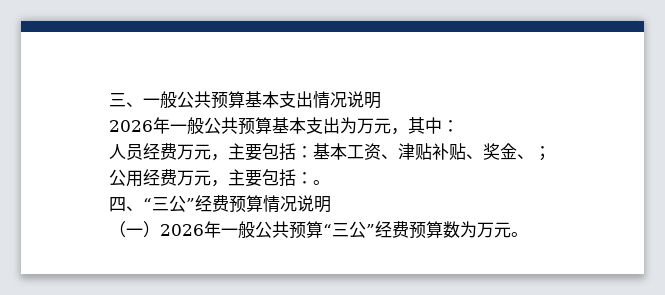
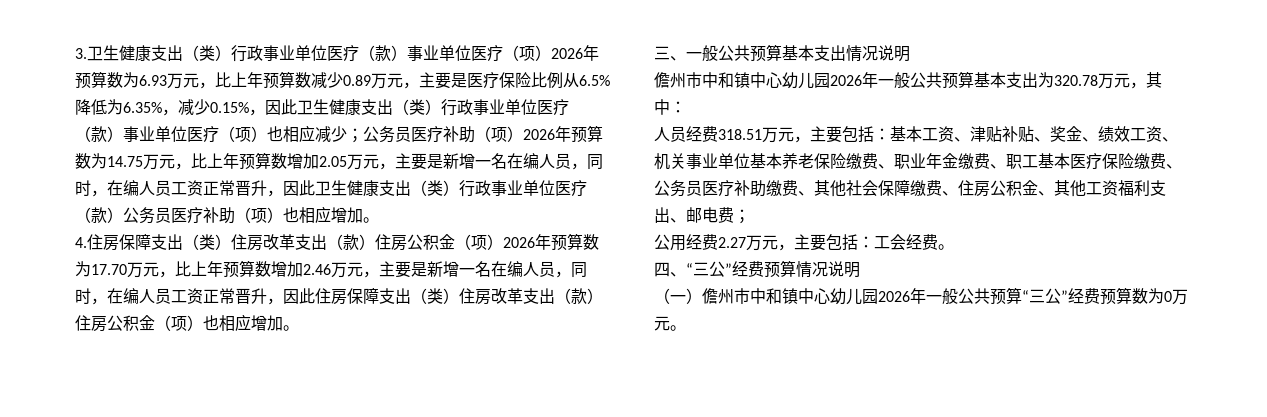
+ 3.卫生健康支出（类）行政事业单位医疗（款）事业单位医疗（项）2026年预算数为6.93万元，比上年预算数减少0.89万元，主要是医疗保险比例从6.5%降低为6.35%，减少0.15%，因此卫生健康支出（类）行政事业单位医疗（款）事业单位医疗（项）也相应减少；公务员医疗补助（项）2026年预算数为14.75万元，比上年预算数增加2.05万元，主要是新增一名在编人员，同时，在编人员工资正常晋升，因此卫生健康支出（类）行政事业单位医疗（款）公务员医疗补助（项）也相应增加。
+ 4.住房保障支出（类）住房改革支出（款）住房公积金（项）2026年预算数为17.70万元，比上年预算数增加2.46万元，主要是新增一名在编人员，同时，在编人员工资正常晋升，因此住房保障支出（类）住房改革支出（款）住房公积金（项）也相应增加。
- 2026年一般公共预算基本支出为万元，其中：
+ 儋州市中和镇中心幼儿园2026年一般公共预算基本支出为320.78万元，其中：
- 人员经费万元，主要包括：基本工资、津贴补贴、奖金、；
+ 人员经费318.51万元，主要包括：基本工资、津贴补贴、奖金、绩效工资、机关事业单位基本养老保险缴费、职业年金缴费、职工基本医疗保险缴费、公务员医疗补助缴费、其他社会保障缴费、住房公积金、其他工资福利支出、邮电费；
- 公用经费万元，主要包括：。
+ 公用经费2.27万元，主要包括：工会经费。
- （一）2026年一般公共预算“三公”经费预算数为万元。
+ （一）儋州市中和镇中心幼儿园2026年一般公共预算“三公”经费预算数为0万元。

